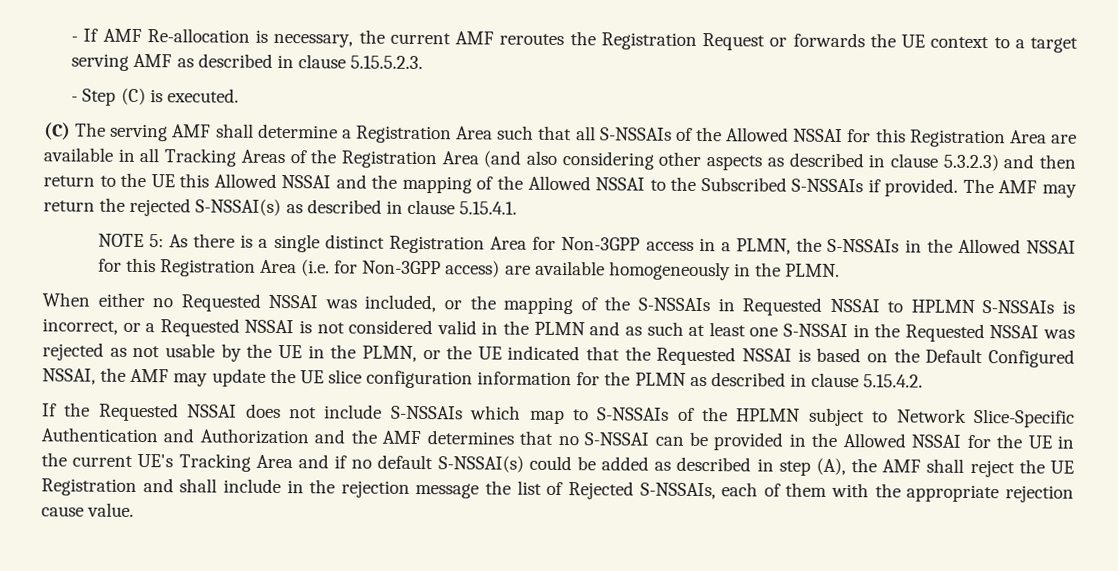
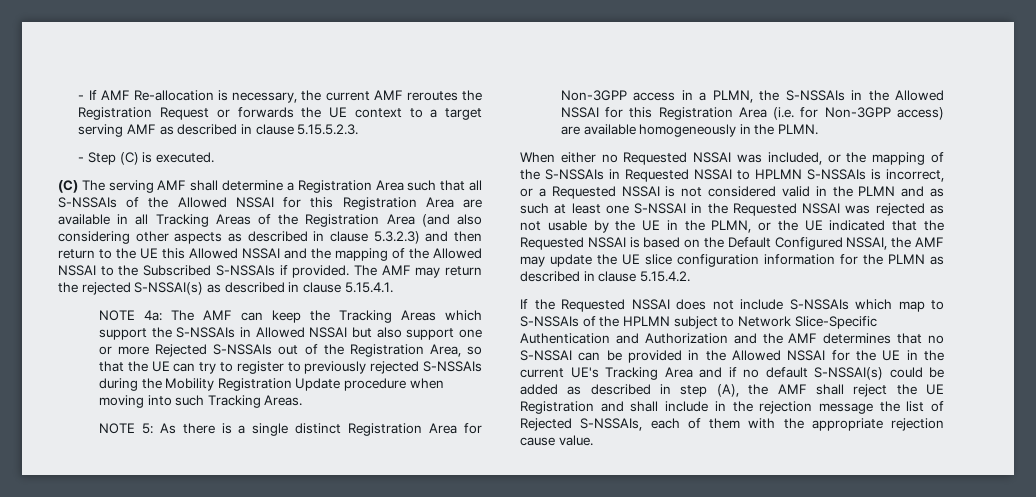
+ NOTE 4a: The AMF can keep the Tracking Areas which support the S-NSSAIs in Allowed NSSAI but also support one or more Rejected S-NSSAIs out of the Registration Area, so that the UE can try to register to previously rejected S-NSSAIs during the Mobility Registration Update procedure when moving into such Tracking Areas.

